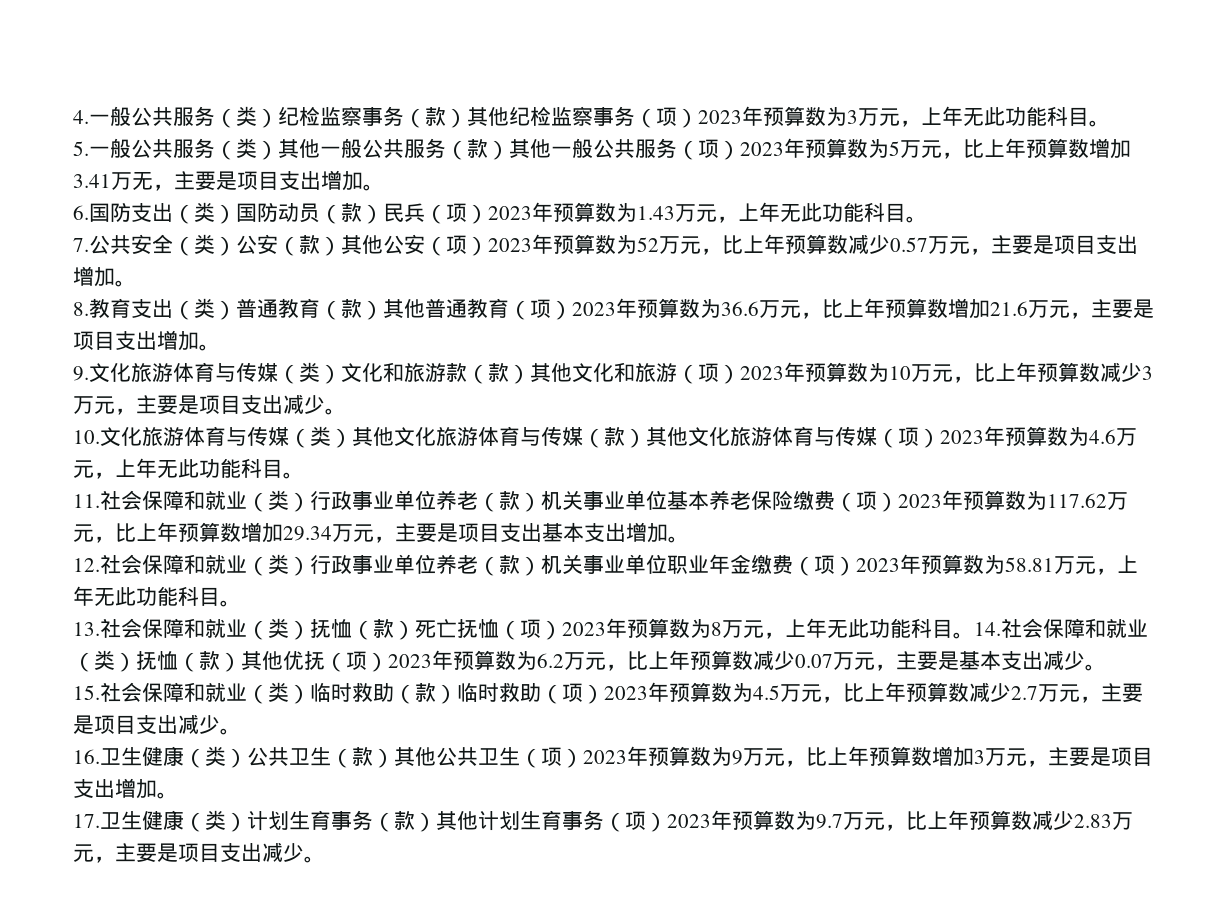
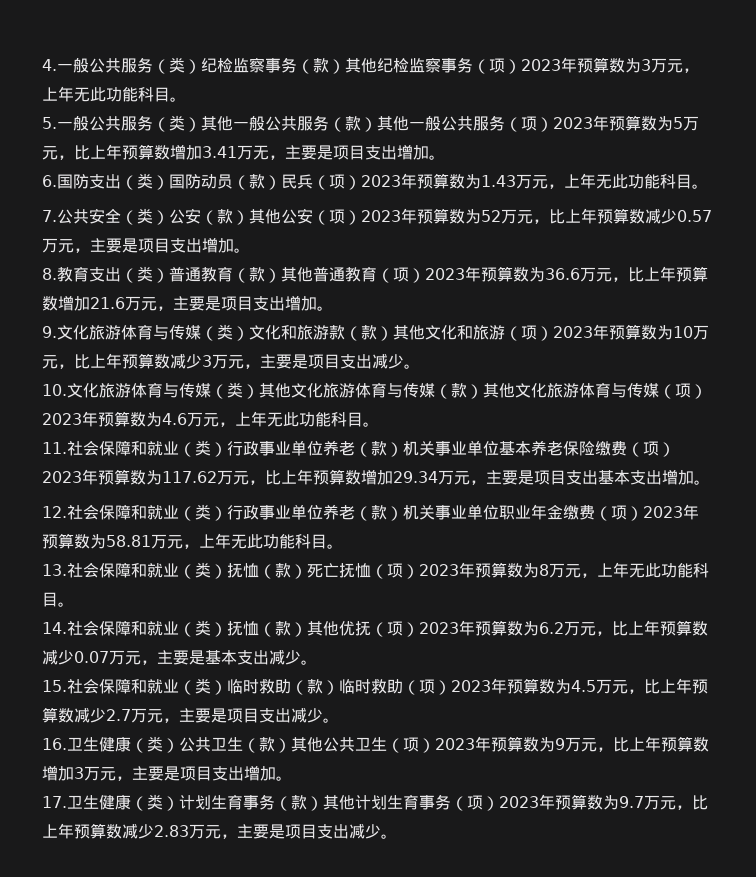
- 13.社会保障和就业（类）抚恤（款）死亡抚恤（项）2023年预算数为8万元，上年无此功能科目。14.社会保障和就业（类）抚恤（款）其他优抚（项）2023年预算数为6.2万元，比上年预算数减少0.07万元，主要是基本支出减少。
+ 13.社会保障和就业（类）抚恤（款）死亡抚恤（项）2023年预算数为8万元，上年无此功能科目。
+ 14.社会保障和就业（类）抚恤（款）其他优抚（项）2023年预算数为6.2万元，比上年预算数减少0.07万元，主要是基本支出减少。

